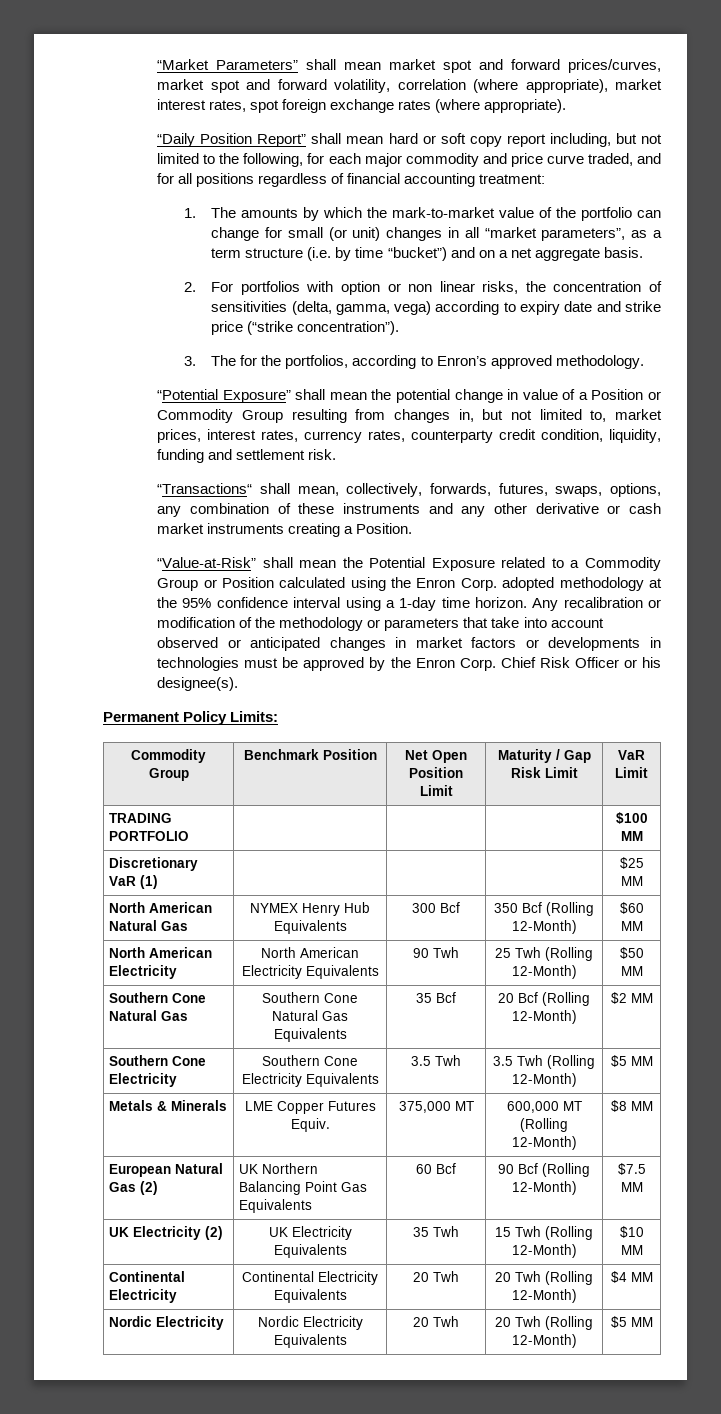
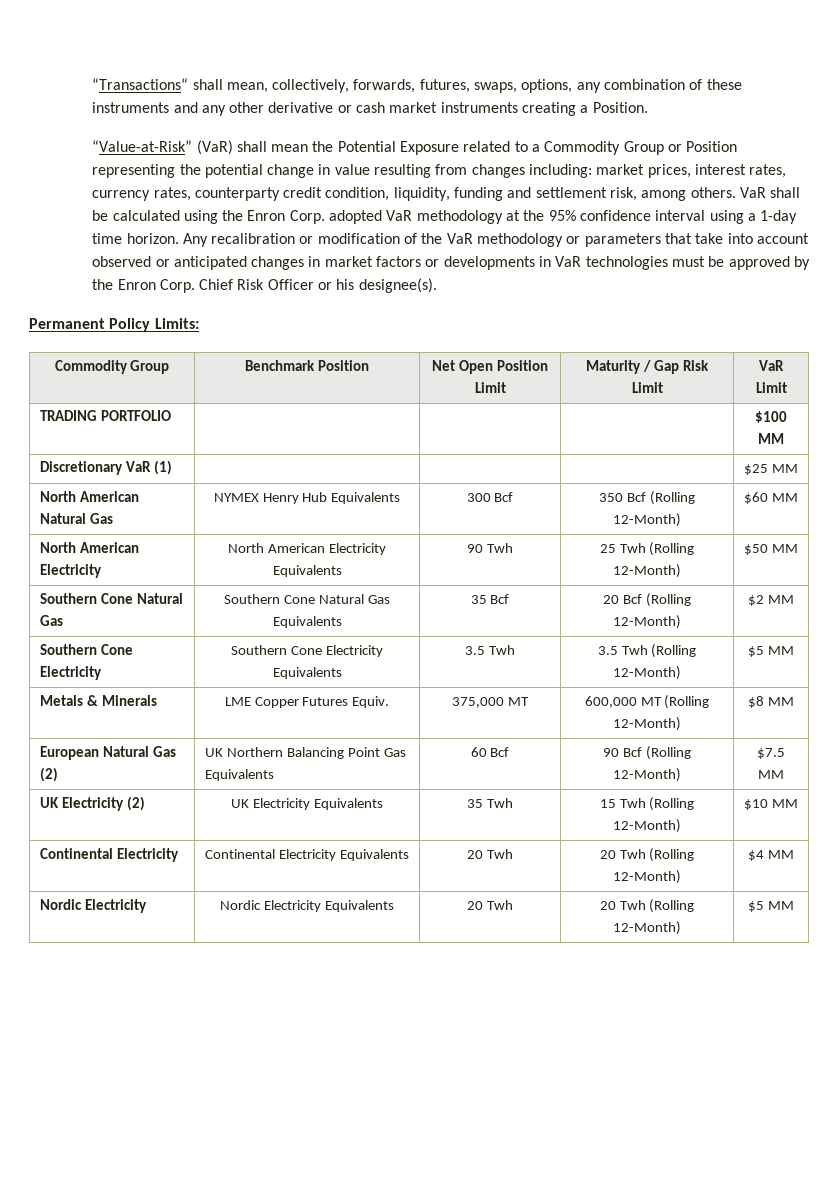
- “Market Parameters” shall mean market spot and forward prices/curves, market spot and forward volatility, correlation (where appropriate), market interest rates, spot foreign exchange rates (where appropriate).
- “Daily Position Report” shall mean hard or soft copy report including, but not limited to the following, for each major commodity and price curve traded, and for all positions regardless of financial accounting treatment:
- 1. The amounts by which the mark-to-market value of the portfolio can change for small (or unit) changes in all “market parameters”, as a term structure (i.e. by time “bucket”) and on a net aggregate basis.
- 2. For portfolios with option or non linear risks, the concentration of sensitivities (delta, gamma, vega) according to expiry date and strike price (“strike concentration”).
- 3. The for the portfolios, according to Enron’s approved methodology.
- “Potential Exposure” shall mean the potential change in value of a Position or Commodity Group resulting from changes in, but not limited to, market prices, interest rates, currency rates, counterparty credit condition, liquidity, funding and settlement risk.
- “Value-at-Risk” shall mean the Potential Exposure related to a Commodity Group or Position calculated using the Enron Corp. adopted methodology at the 95% confidence interval using a 1-day time horizon.
+ “Value-at-Risk” (VaR) shall mean the Potential Exposure related to a Commodity Group or Position representing the potential change in value resulting from changes including: market prices, interest rates, currency rates, counterparty credit condition, liquidity, funding and settlement risk, among others. VaR shall be calculated using the Enron Corp. adopted VaR methodology at the 95% confidence interval using a 1-day time horizon.
- Any recalibration or modification of the methodology or parameters that take into account observed or anticipated changes in market factors or developments in technologies must be approved by the Enron Corp.
+ Any recalibration or modification of the VaR methodology or parameters that take into account observed or anticipated changes in market factors or developments in VaR technologies must be approved by the Enron Corp.

